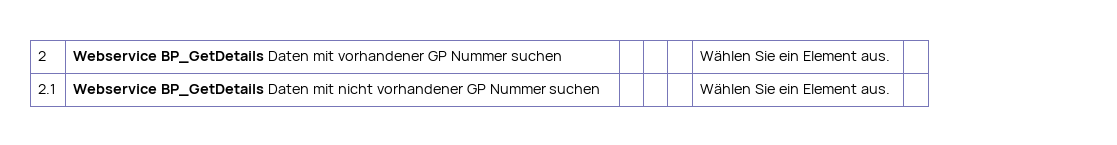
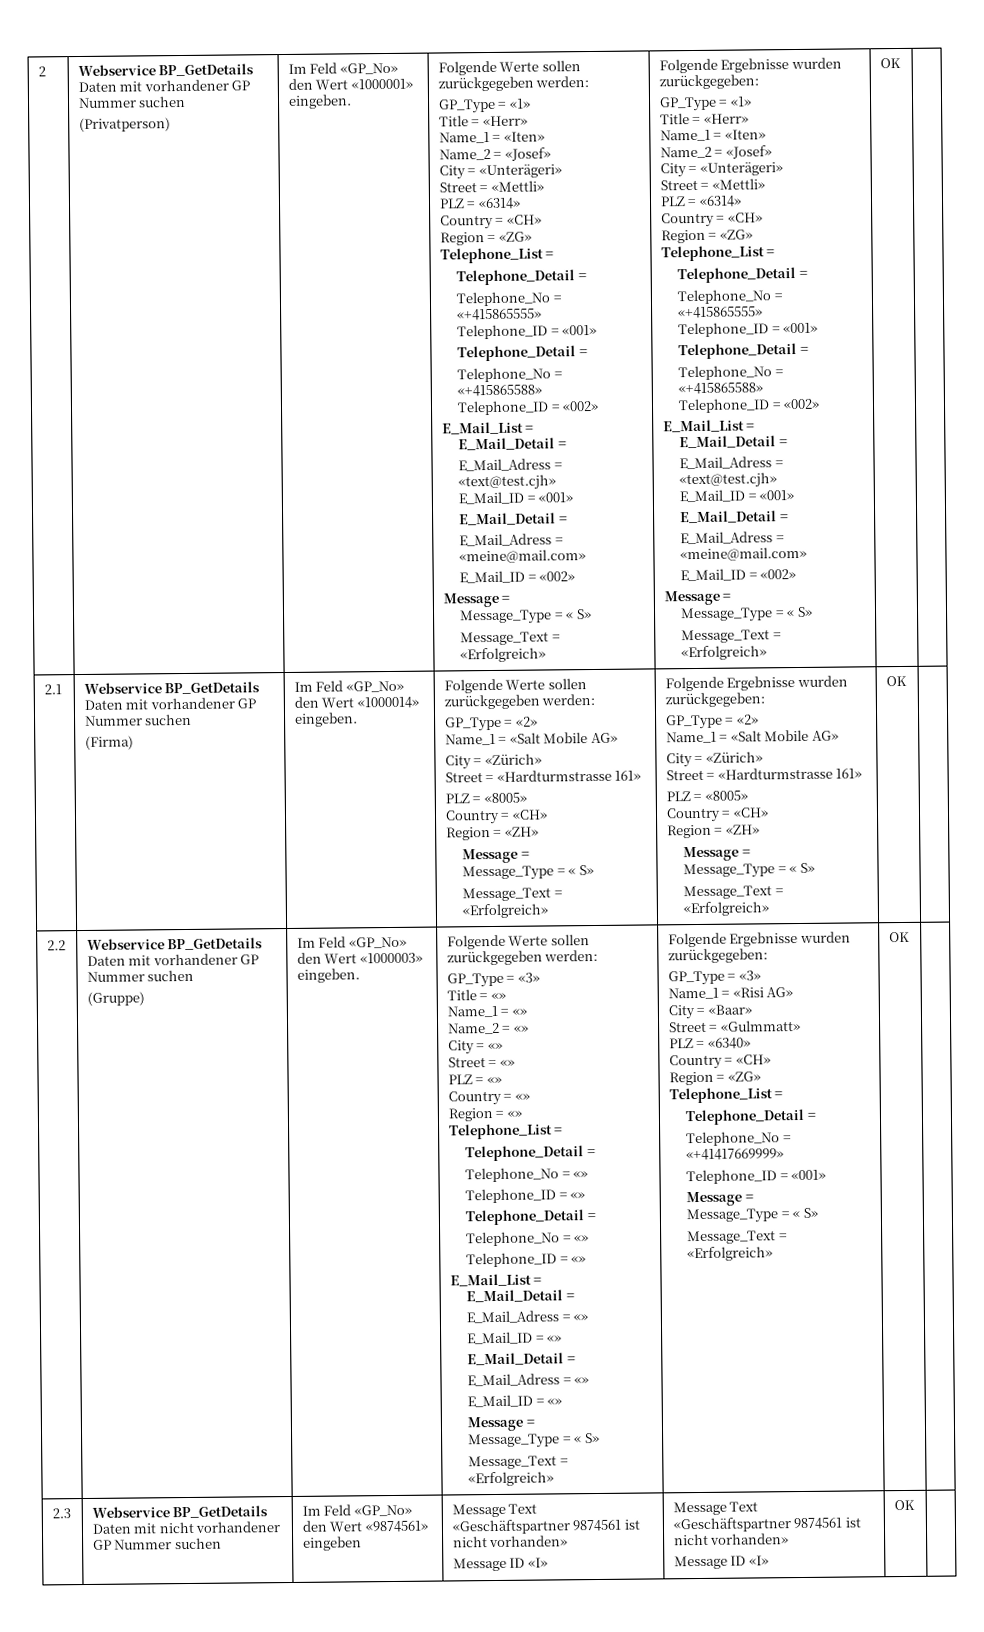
- 2 | Webservice BP_GetDetails Daten mit vorhandener GP Nummer suchen | | | | Wählen Sie ein Element aus. |
- 2.1 | Webservice BP_GetDetails Daten mit nicht vorhandener GP Nummer suchen | | | | Wählen Sie ein Element aus. |
+ 2 | Webservice BP_GetDetails Daten mit vorhandener GP Nummer suchen
+ (Privatperson) | Im Feld «GP_No» den Wert «1000001» eingeben. | Folgende Werte sollen zurückgegeben werden:
+ GP_Type = «1»
+ Title = «Herr»
+ Name_1 = «Iten»
+ Name_2 = «Josef»
+ City = «Unterägeri»
+ Street = «Mettli»
+ PLZ = «6314»
+ Country = «CH»
+ Region = «ZG»
+ Telephone_List =
+ Telephone_Detail =
+ Telephone_No = «+415865555»
+ Telephone_ID = «001»
+ Telephone_Detail =
+ Telephone_No = «+415865588»
+ Telephone_ID = «002»
+ E_Mail_List =
+ E_Mail_Detail =
+ E_Mail_Adress = «text@test.cjh»
+ E_Mail_ID = «001»
+ E_Mail_Detail =
+ E_Mail_Adress = «meine@mail.com»
+ E_Mail_ID = «002»
+ Message =
+ Message_Type = « S»
+ Message_Text = «Erfolgreich» | Folgende Ergebnisse wurden zurückgegeben:
+ GP_Type = «1»
+ Title = «Herr»
+ Name_1 = «Iten»
+ Name_2 = «Josef»
+ City = «Unterägeri»
+ Street = «Mettli»
+ PLZ = «6314»
+ Country = «CH»
+ Region = «ZG»
+ Telephone_List =
+ Telephone_Detail =
+ Telephone_No = «+415865555»
+ Telephone_ID = «001»
+ Telephone_Detail =
+ Telephone_No = «+415865588»
+ Telephone_ID = «002»
+ E_Mail_List =
+ E_Mail_Detail =
+ E_Mail_Adress = «text@test.cjh»
+ E_Mail_ID = «001»
+ E_Mail_Detail =
+ E_Mail_Adress = «meine@mail.com»
+ E_Mail_ID = «002»
+ Message =
+ Message_Type = « S»
+ Message_Text = «Erfolgreich» | OK |
+ 2.1 | Webservice BP_GetDetails Daten mit vorhandener GP Nummer suchen
+ (Firma) | Im Feld «GP_No» den Wert «1000014» eingeben. | Folgende Werte sollen zurückgegeben werden:
+ GP_Type = «2»
+ Name_1 = «Salt Mobile AG»
+ City = «Zürich»
+ Street = «Hardturmstrasse 161»
+ PLZ = «8005»
+ Country = «CH»
+ Region = «ZH»
+ Message =
+ Message_Type = « S»
+ Message_Text = «Erfolgreich» | Folgende Ergebnisse wurden zurückgegeben:
+ GP_Type = «2»
+ Name_1 = «Salt Mobile AG»
+ City = «Zürich»
+ Street = «Hardturmstrasse 161»
+ PLZ = «8005»
+ Country = «CH»
+ Region = «ZH»
+ Message =
+ Message_Type = « S»
+ Message_Text = «Erfolgreich» | OK |
+ 2.2 | Webservice BP_GetDetails Daten mit vorhandener GP Nummer suchen
+ (Gruppe) | Im Feld «GP_No» den Wert «1000003» eingeben. | Folgende Werte sollen zurückgegeben werden:
+ GP_Type = «3»
+ Title = «»
+ Name_1 = «»
+ Name_2 = «»
+ City = «»
+ Street = «»
+ PLZ = «»
+ Country = «»
+ Region = «»
+ Telephone_List =
+ Telephone_Detail =
+ Telephone_No = «»
+ Telephone_ID = «»
+ Telephone_Detail =
+ Telephone_No = «»
+ Telephone_ID = «»
+ E_Mail_List =
+ E_Mail_Detail =
+ E_Mail_Adress = «»
+ E_Mail_ID = «»
+ E_Mail_Detail =
+ E_Mail_Adress = «»
+ E_Mail_ID = «»
+ Message =
+ Message_Type = « S»
+ Message_Text = «Erfolgreich» | Folgende Ergebnisse wurden zurückgegeben:
+ GP_Type = «3»
+ Name_1 = «Risi AG»
+ City = «Baar»
+ Street = «Gulmmatt»
+ PLZ = «6340»
+ Country = «CH»
+ Region = «ZG»
+ Telephone_List =
+ Telephone_Detail =
+ Telephone_No = «+41417669999»
+ Telephone_ID = «001»
+ Message =
+ Message_Type = « S»
+ Message_Text = «Erfolgreich» | OK |
+ 2.3 | Webservice BP_GetDetails Daten mit nicht vorhandener GP Nummer suchen | Im Feld «GP_No» den Wert «9874561» eingeben | Message Text «Geschäftspartner 9874561 ist nicht vorhanden»
+ Message ID «I» | Message Text «Geschäftspartner 9874561 ist nicht vorhanden»
+ Message ID «I» | OK |

